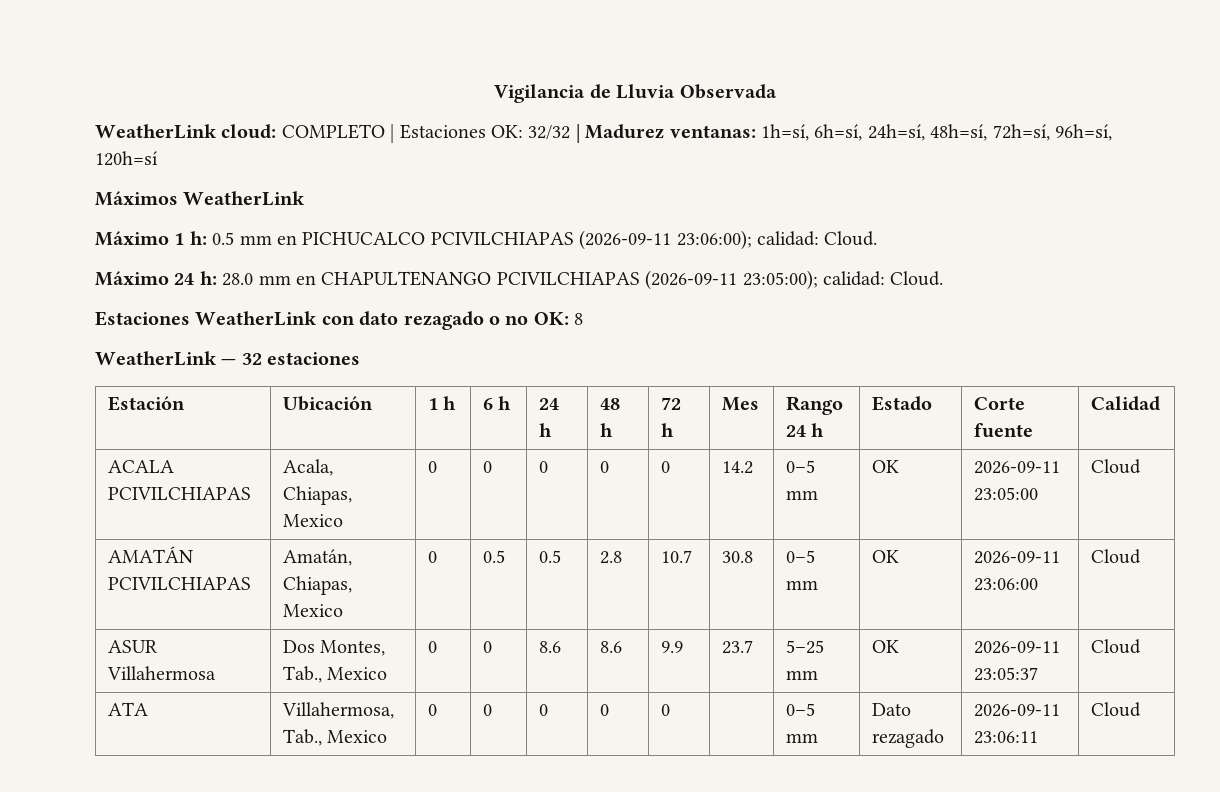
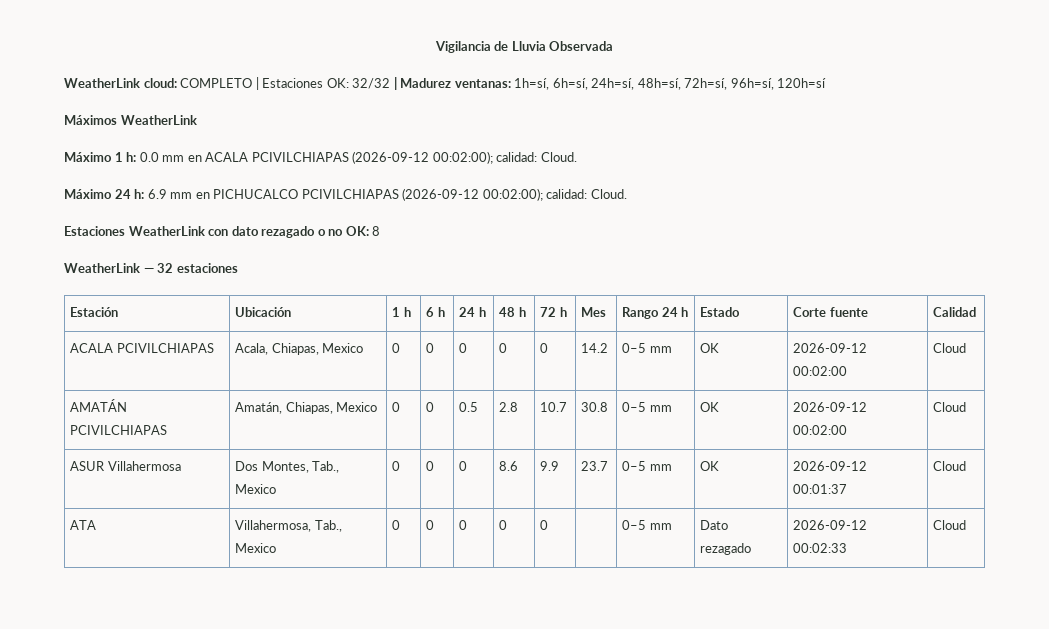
- Máximo 1 h: 0.5 mm en PICHUCALCO PCIVILCHIAPAS (2026-09-11 23:06:00); calidad: Cloud.
+ Máximo 1 h: 0.0 mm en ACALA PCIVILCHIAPAS (2026-09-12 00:02:00); calidad: Cloud.
- Máximo 24 h: 28.0 mm en CHAPULTENANGO PCIVILCHIAPAS (2026-09-11 23:05:00); calidad: Cloud.
+ Máximo 24 h: 6.9 mm en PICHUCALCO PCIVILCHIAPAS (2026-09-12 00:02:00); calidad: Cloud.
- ACALA PCIVILCHIAPAS | Acala, Chiapas, Mexico | 0 | 0 | 0 | 0 | 0 | 14.2 | 0–5 mm | OK | 2026-09-11 23:05:00 | Cloud
+ ACALA PCIVILCHIAPAS | Acala, Chiapas, Mexico | 0 | 0 | 0 | 0 | 0 | 14.2 | 0–5 mm | OK | 2026-09-12 00:02:00 | Cloud
- AMATÁN PCIVILCHIAPAS | Amatán, Chiapas, Mexico | 0 | 0.5 | 0.5 | 2.8 | 10.7 | 30.8 | 0–5 mm | OK | 2026-09-11 23:06:00 | Cloud
+ AMATÁN PCIVILCHIAPAS | Amatán, Chiapas, Mexico | 0 | 0 | 0.5 | 2.8 | 10.7 | 30.8 | 0–5 mm | OK | 2026-09-12 00:02:00 | Cloud
- ASUR Villahermosa | Dos Montes, Tab., Mexico | 0 | 0 | 8.6 | 8.6 | 9.9 | 23.7 | 5–25 mm | OK | 2026-09-11 23:05:37 | Cloud
+ ASUR Villahermosa | Dos Montes, Tab., Mexico | 0 | 0 | 0 | 8.6 | 9.9 | 23.7 | 0–5 mm | OK | 2026-09-12 00:01:37 | Cloud
- ATA | Villahermosa, Tab., Mexico | 0 | 0 | 0 | 0 | 0 | | 0–5 mm | Dato rezagado | 2026-09-11 23:06:11 | Cloud
+ ATA | Villahermosa, Tab., Mexico | 0 | 0 | 0 | 0 | 0 | | 0–5 mm | Dato rezagado | 2026-09-12 00:02:33 | Cloud

